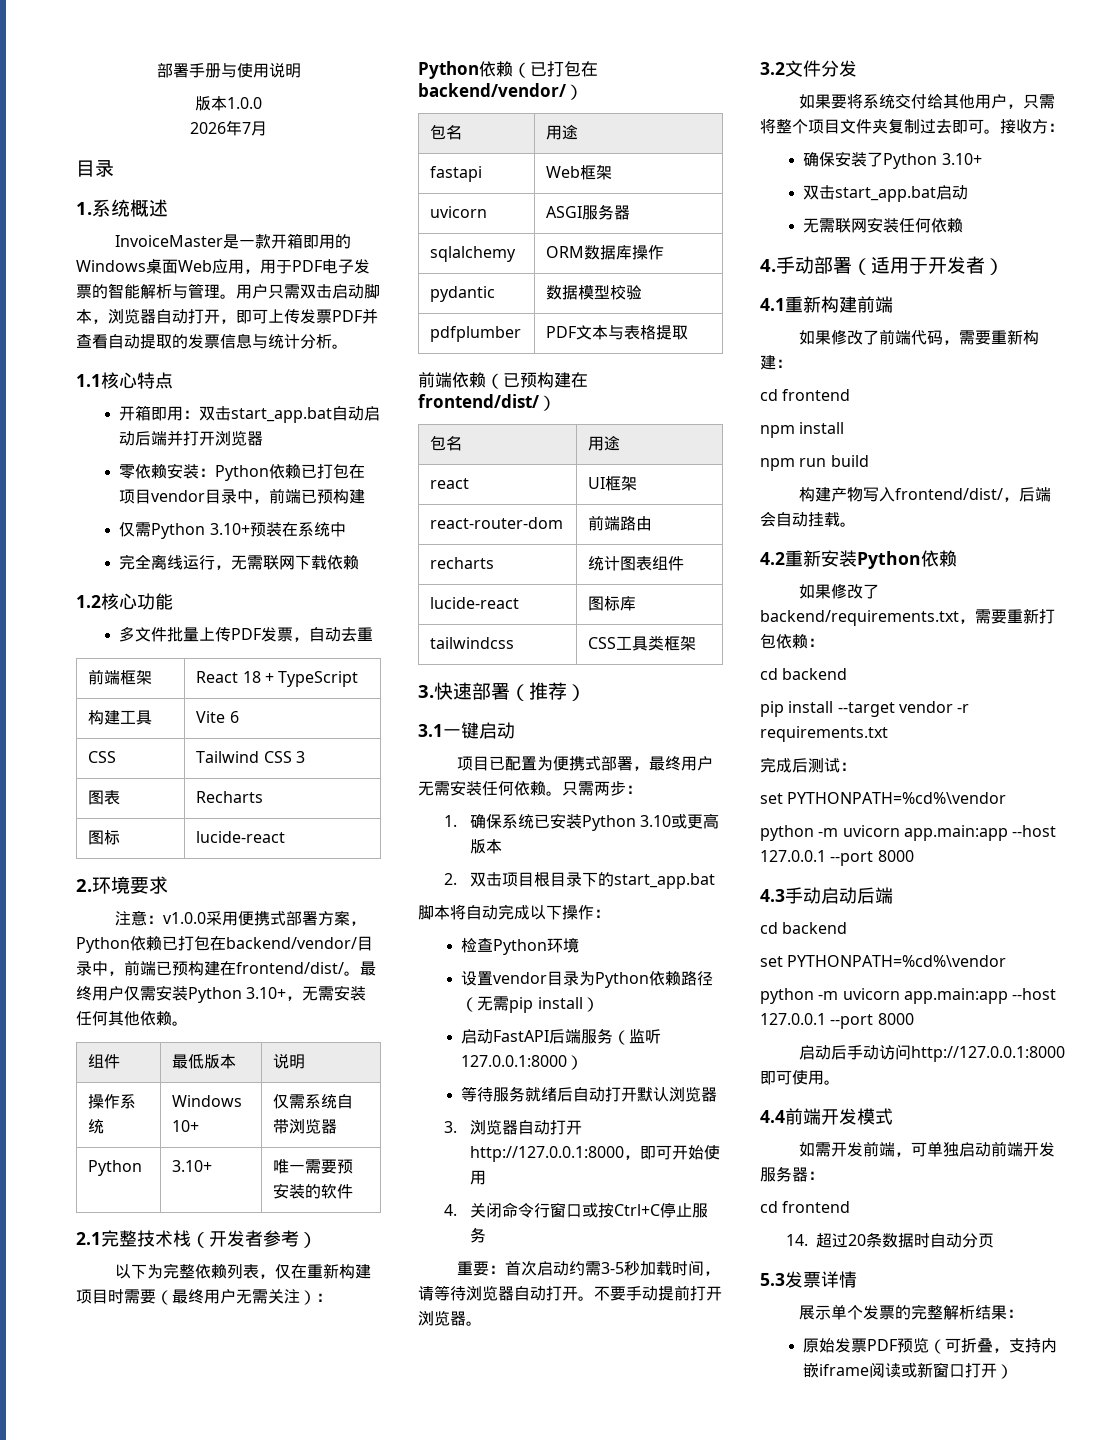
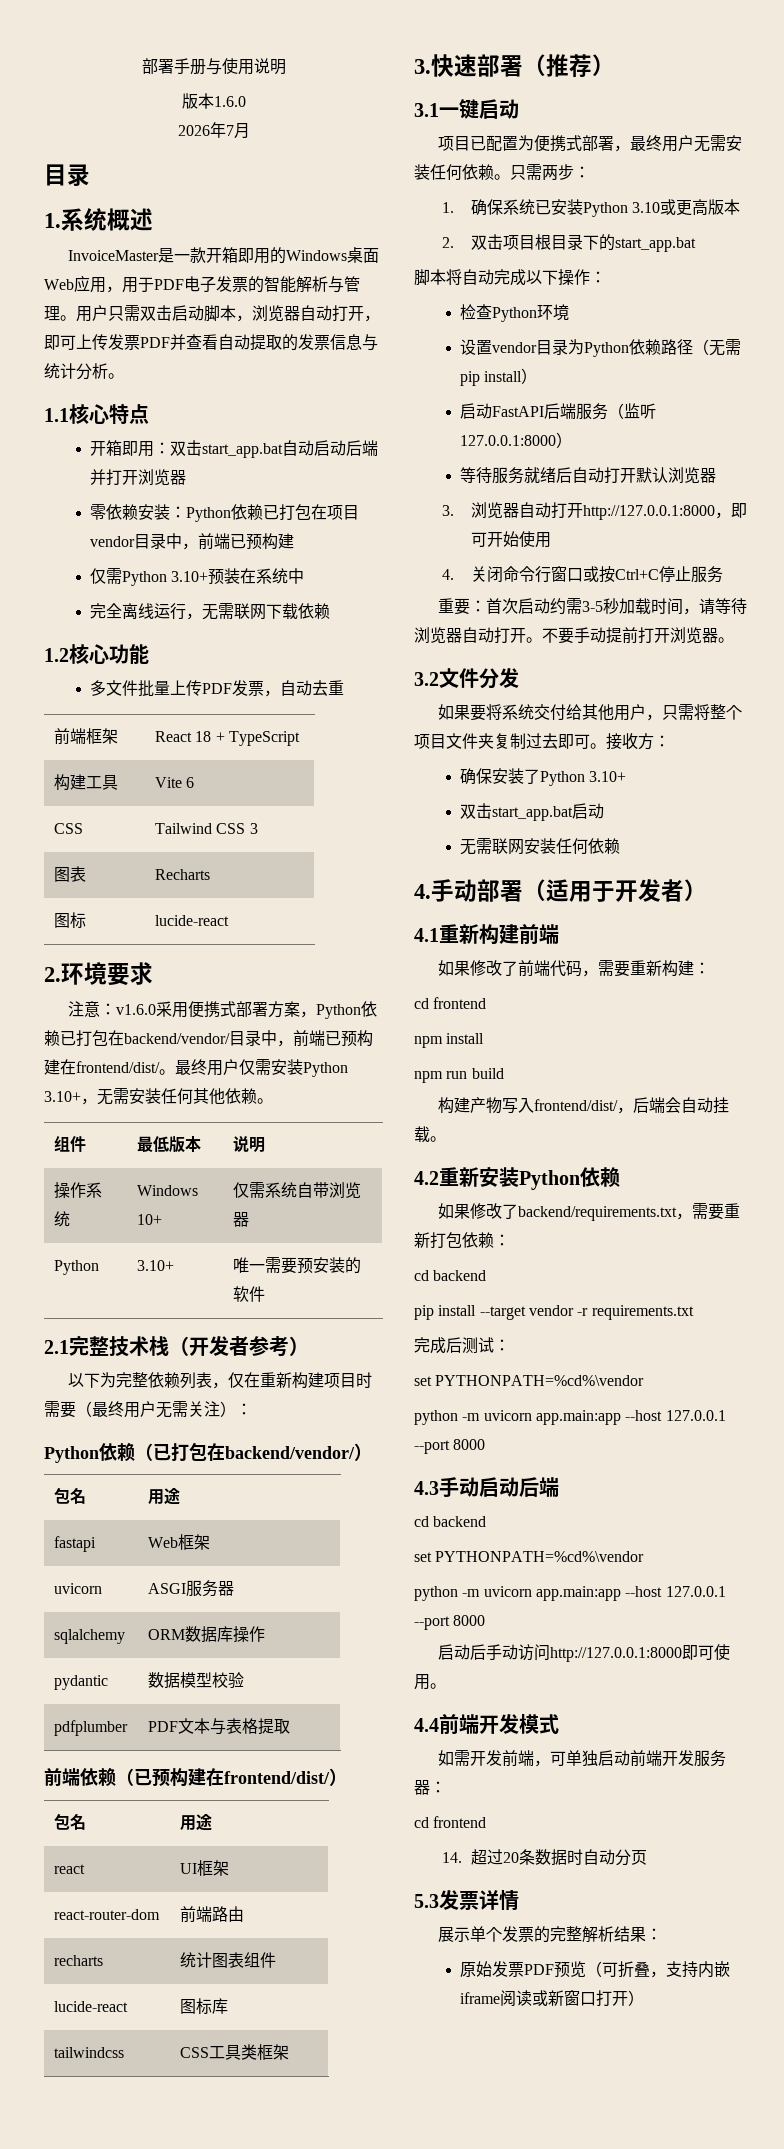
- 版本1.0.0
+ 版本1.6.0
- 注意：v1.0.0采用便携式部署方案，Python依赖已打包在backend/vendor/目录中，前端已预构建在frontend/dist/。
+ 注意：v1.6.0采用便携式部署方案，Python依赖已打包在backend/vendor/目录中，前端已预构建在frontend/dist/。

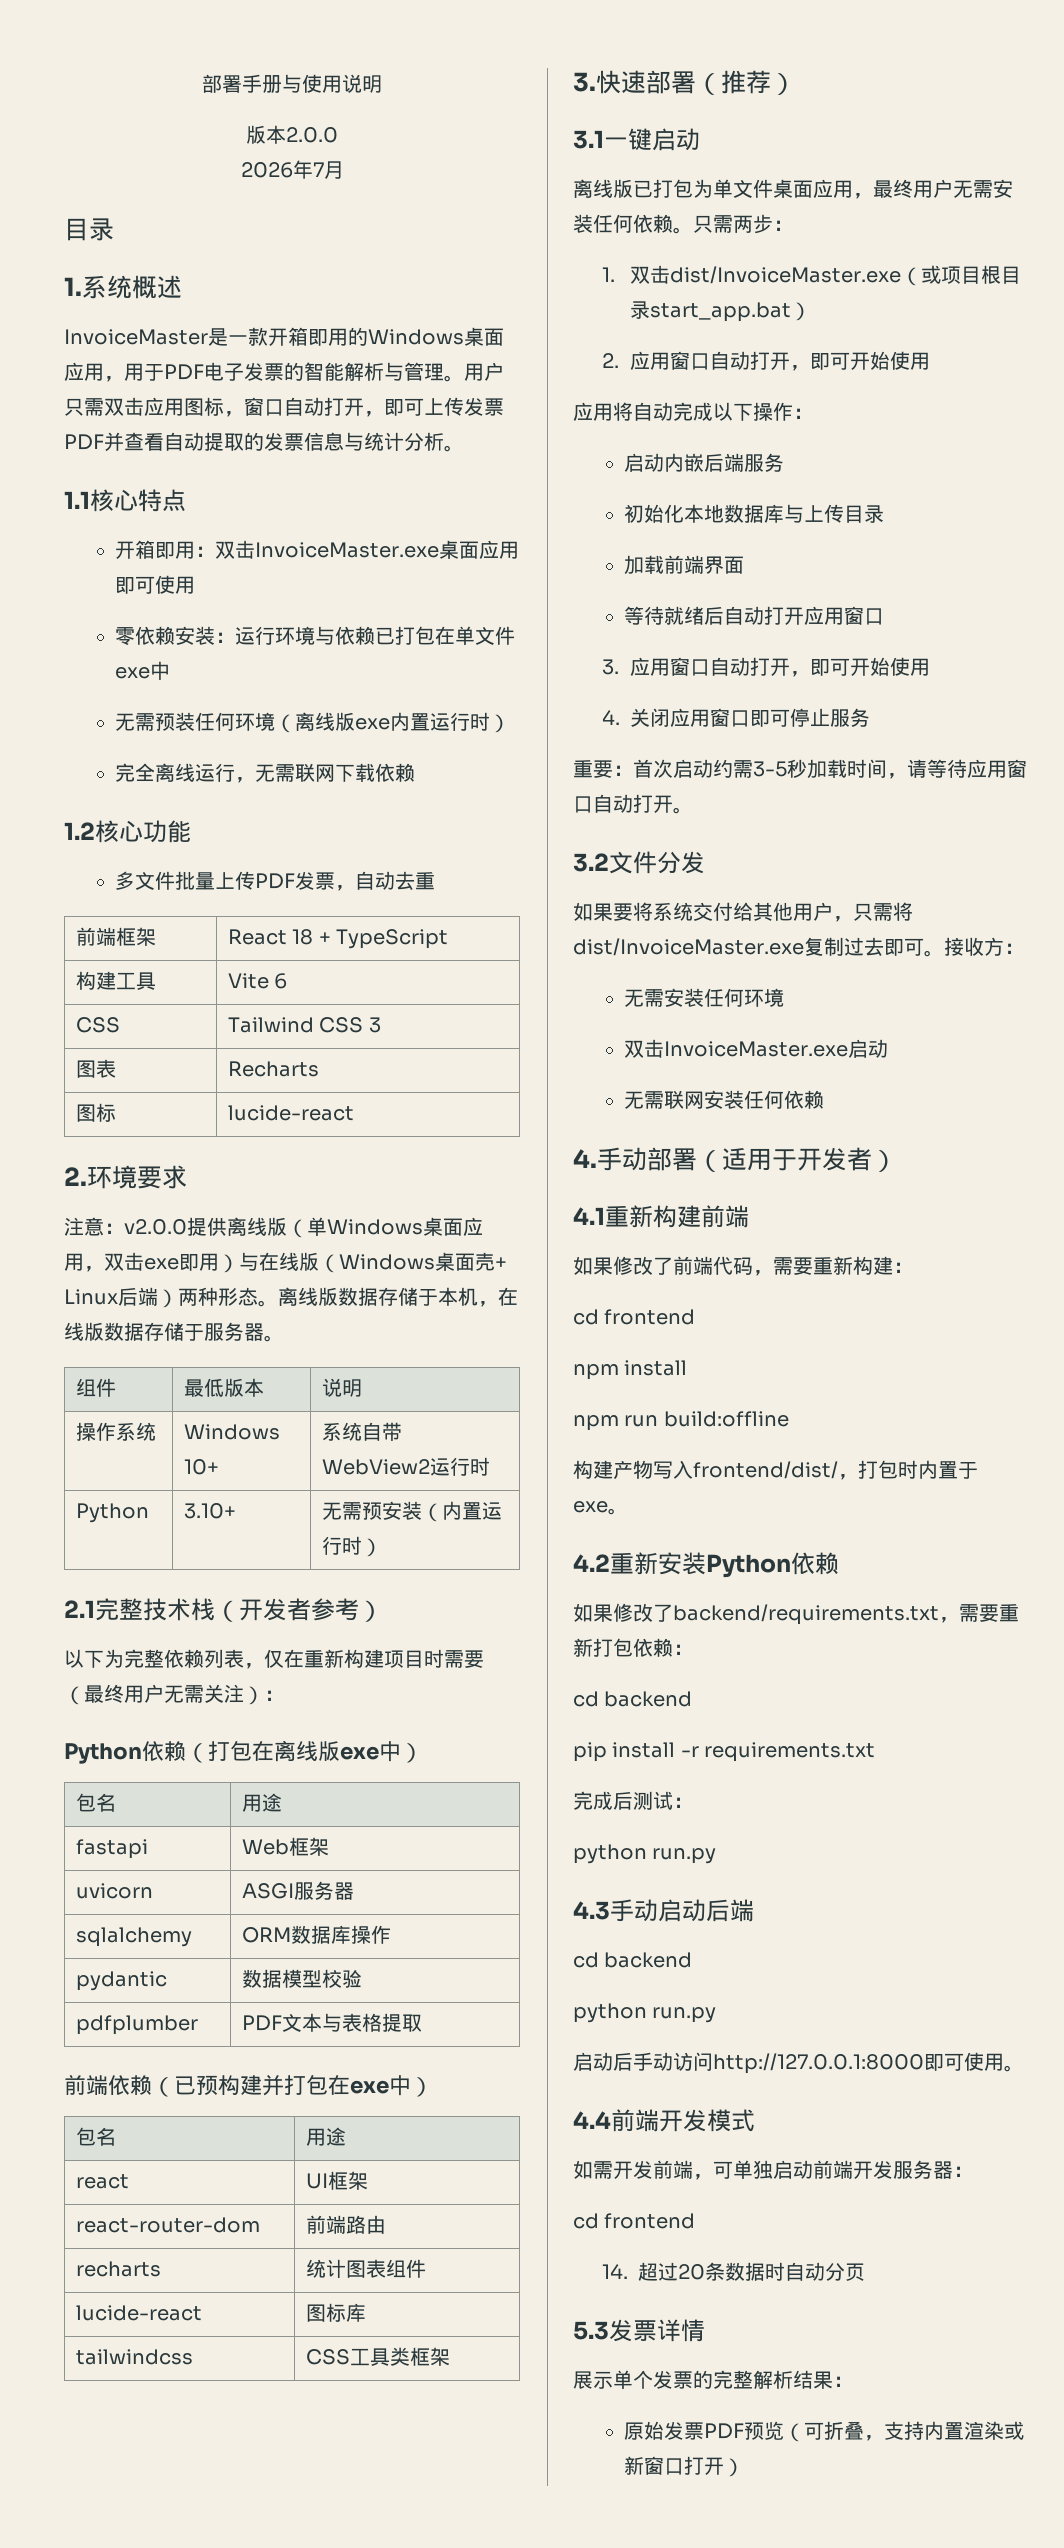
- 版本1.6.0
+ 版本2.0.0
- InvoiceMaster是一款开箱即用的Windows桌面Web应用，用于PDF电子发票的智能解析与管理。
+ InvoiceMaster是一款开箱即用的Windows桌面应用，用于PDF电子发票的智能解析与管理。
- 用户只需双击启动脚本，浏览器自动打开，即可上传发票PDF并查看自动提取的发票信息与统计分析。
+ 用户只需双击应用图标，窗口自动打开，即可上传发票PDF并查看自动提取的发票信息与统计分析。
- 开箱即用：双击start_app.bat自动启动后端并打开浏览器
+ 开箱即用：双击InvoiceMaster.exe桌面应用即可使用
- 零依赖安装：Python依赖已打包在项目vendor目录中，前端已预构建
- 仅需Python 3.10+预装在系统中
+ 零依赖安装：运行环境与依赖已打包在单文件exe中
+ 无需预装任何环境（离线版exe内置运行时）
- 注意：v1.6.0采用便携式部署方案，Python依赖已打包在backend/vendor/目录中，前端已预构建在frontend/dist/。最终用户仅需安装Python 3.10+，无需安装任何其他依赖。
+ 注意：v2.0.0提供离线版（单Windows桌面应用，双击exe即用）与在线版（Windows桌面壳+ Linux后端）两种形态。离线版数据存储于本机，在线版数据存储于服务器。
- 操作系统 | Windows 10+ | 仅需系统自带浏览器
+ 操作系统 | Windows 10+ | 系统自带WebView2运行时
- Python | 3.10+ | 唯一需要预安装的软件
+ Python | 3.10+ | 无需预安装（内置运行时）
- Python依赖（已打包在backend/vendor/）
+ Python依赖（打包在离线版exe中）
- 前端依赖（已预构建在frontend/dist/）
+ 前端依赖（已预构建并打包在exe中）
- 项目已配置为便携式部署，最终用户无需安装任何依赖。
+ 离线版已打包为单文件桌面应用，最终用户无需安装任何依赖。
- 1.确保系统已安装Python 3.10或更高版本
- 2.双击项目根目录下的start_app.bat
- 脚本将自动完成以下操作：
+ 1.双击dist/InvoiceMaster.exe（或项目根目录start_app.bat）
+ 2.应用窗口自动打开，即可开始使用
+ 应用将自动完成以下操作：
- 检查Python环境
- 设置vendor目录为Python依赖路径（无需pip install）
- 启动FastAPI后端服务（监听127.0.0.1:8000）
- 等待服务就绪后自动打开默认浏览器
- 3.浏览器自动打开http://127.0.0.1:8000，即可开始使用
+ 启动内嵌后端服务
+ 初始化本地数据库与上传目录
+ 加载前端界面
+ 等待就绪后自动打开应用窗口
+ 3.应用窗口自动打开，即可开始使用
- 4.关闭命令行窗口或按Ctrl+C停止服务
+ 4.关闭应用窗口即可停止服务
- 重要：首次启动约需3-5秒加载时间，请等待浏览器自动打开。不要手动提前打开浏览器。
+ 重要：首次启动约需3-5秒加载时间，请等待应用窗口自动打开。
- 如果要将系统交付给其他用户，只需将整个项目文件夹复制过去即可。
+ 如果要将系统交付给其他用户，只需将dist/InvoiceMaster.exe复制过去即可。
- 确保安装了Python 3.10+
- 双击start_app.bat启动
+ 无需安装任何环境
+ 双击InvoiceMaster.exe启动
- npm run build
+ npm run build:offline
- 构建产物写入frontend/dist/，后端会自动挂载。
+ 构建产物写入frontend/dist/，打包时内置于exe。
- pip install --target vendor -r requirements.txt
+ pip install -r requirements.txt
  完成后测试：
- set PYTHONPATH=%cd%\vendor
- python -m uvicorn app.main:app --host 127.0.0.1 --port 8000
+ python run.py
  4.3手动启动后端
  cd backend
- set PYTHONPATH=%cd%\vendor
- python -m uvicorn app.main:app --host 127.0.0.1 --port 8000
+ python run.py
- 原始发票PDF预览（可折叠，支持内嵌iframe阅读或新窗口打开）
+ 原始发票PDF预览（可折叠，支持内置渲染或新窗口打开）

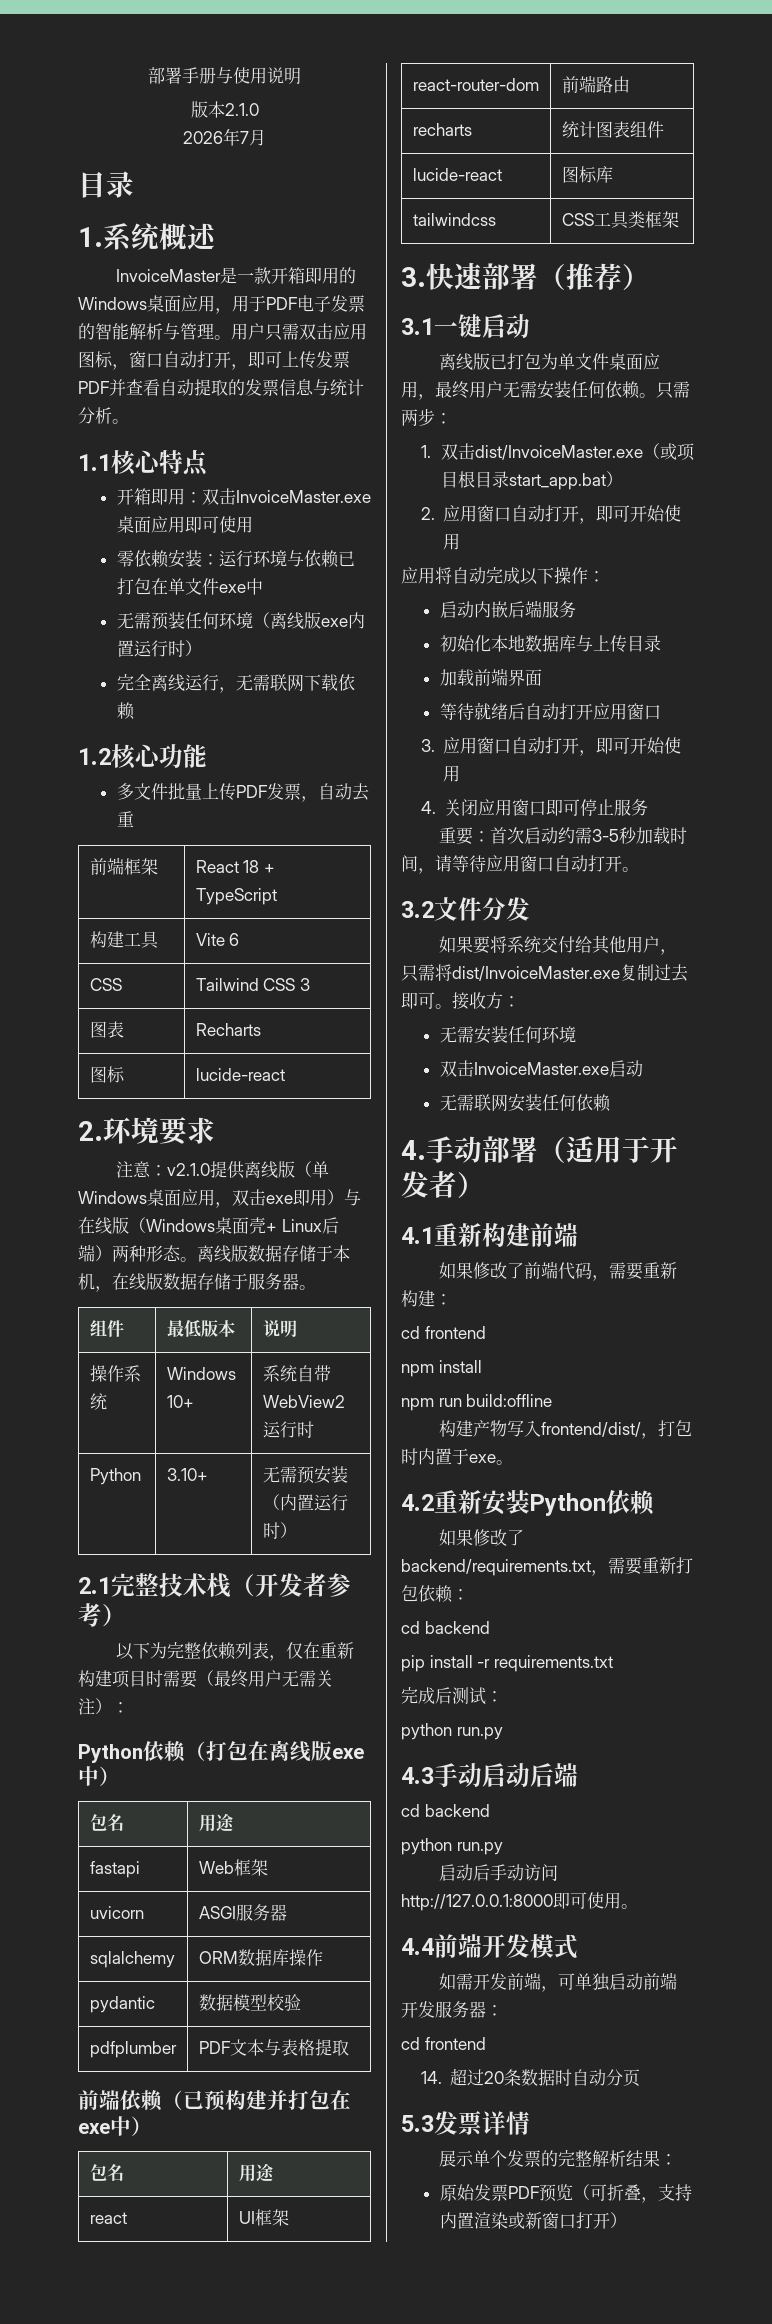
- 版本2.0.0
+ 版本2.1.0
- 注意：v2.0.0提供离线版（单Windows桌面应用，双击exe即用）与在线版（Windows桌面壳+ Linux后端）两种形态。
+ 注意：v2.1.0提供离线版（单Windows桌面应用，双击exe即用）与在线版（Windows桌面壳+ Linux后端）两种形态。

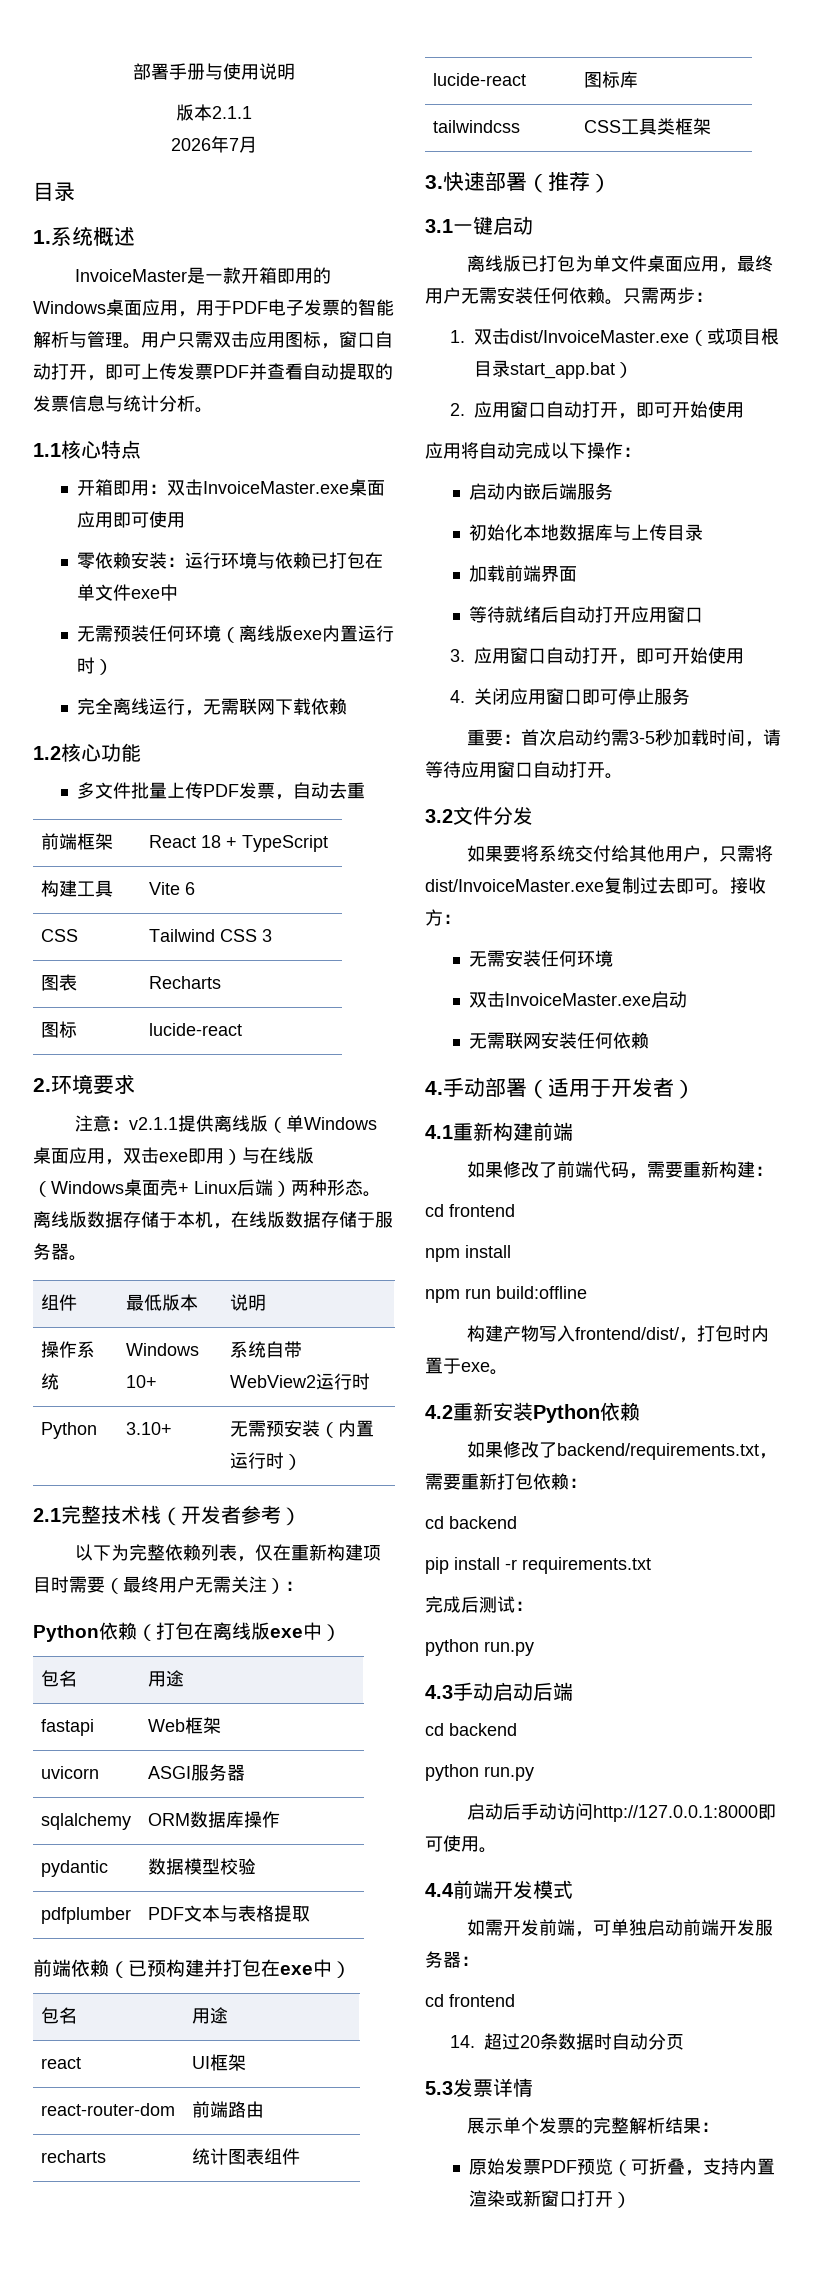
- 版本2.1.0
+ 版本2.1.1
- 注意：v2.1.0提供离线版（单Windows桌面应用，双击exe即用）与在线版（Windows桌面壳+ Linux后端）两种形态。
+ 注意：v2.1.1提供离线版（单Windows桌面应用，双击exe即用）与在线版（Windows桌面壳+ Linux后端）两种形态。

